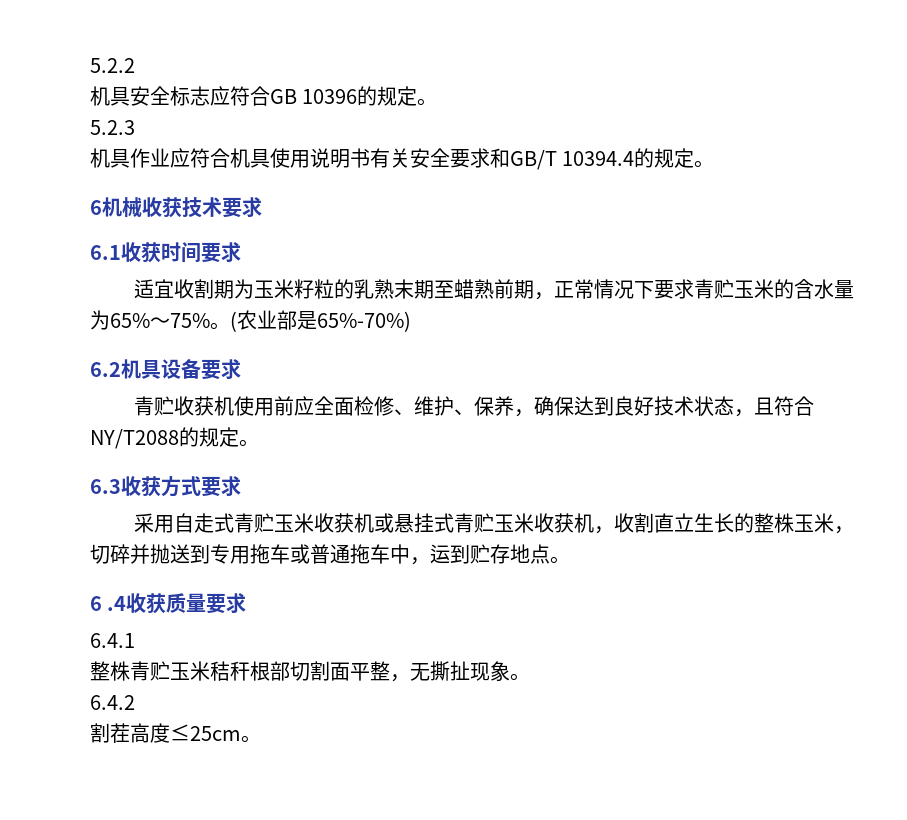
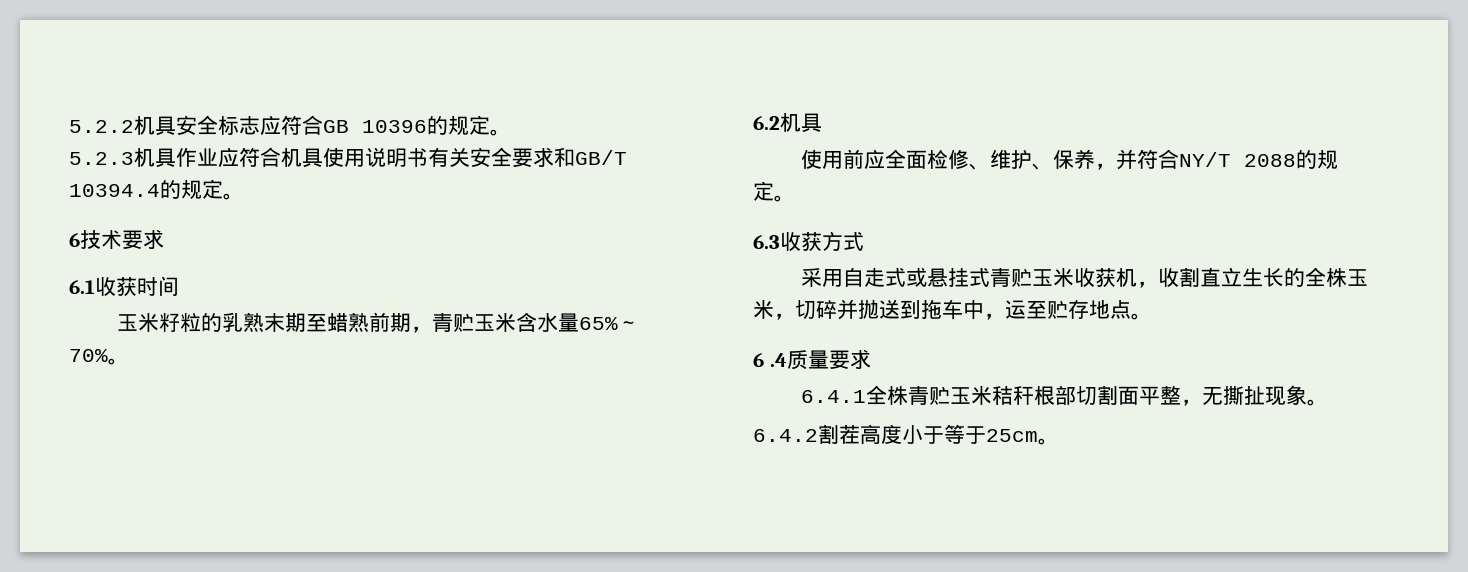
- 5.2.2
- 机具安全标志应符合GB 10396的规定。
+ 5.2.2机具安全标志应符合GB 10396的规定。
- 5.2.3
- 机具作业应符合机具使用说明书有关安全要求和GB/T 10394.4的规定。
+ 5.2.3机具作业应符合机具使用说明书有关安全要求和GB/T 10394.4的规定。
- 6机械收获技术要求
+ 6技术要求
- 6.1收获时间要求
- 适宜收割期为玉米籽粒的乳熟末期至蜡熟前期，正常情况下要求青贮玉米的含水量为65%～75%。(农业部是65%-70%)
- 6.2机具设备要求
- 青贮收获机使用前应全面检修、维护、保养，确保达到良好技术状态，且符合NY/T2088的规定。
+ 6.1收获时间
+ 玉米籽粒的乳熟末期至蜡熟前期，青贮玉米含水量65%～70%。
+ 6.2机具
+ 使用前应全面检修、维护、保养，并符合NY/T 2088的规定。
- 6.3收获方式要求
+ 6.3收获方式
- 采用自走式青贮玉米收获机或悬挂式青贮玉米收获机，收割直立生长的整株玉米，切碎并抛送到专用拖车或普通拖车中，运到贮存地点。
+ 采用自走式或悬挂式青贮玉米收获机，收割直立生长的全株玉米，切碎并抛送到拖车中，运至贮存地点。
- 6 .4收获质量要求
+ 6 .4质量要求
- 6.4.1
- 整株青贮玉米秸秆根部切割面平整，无撕扯现象。
+ 6.4.1全株青贮玉米秸秆根部切割面平整，无撕扯现象。
- 6.4.2
- 割茬高度≤25cm。
+ 6.4.2割茬高度小于等于25cm。

